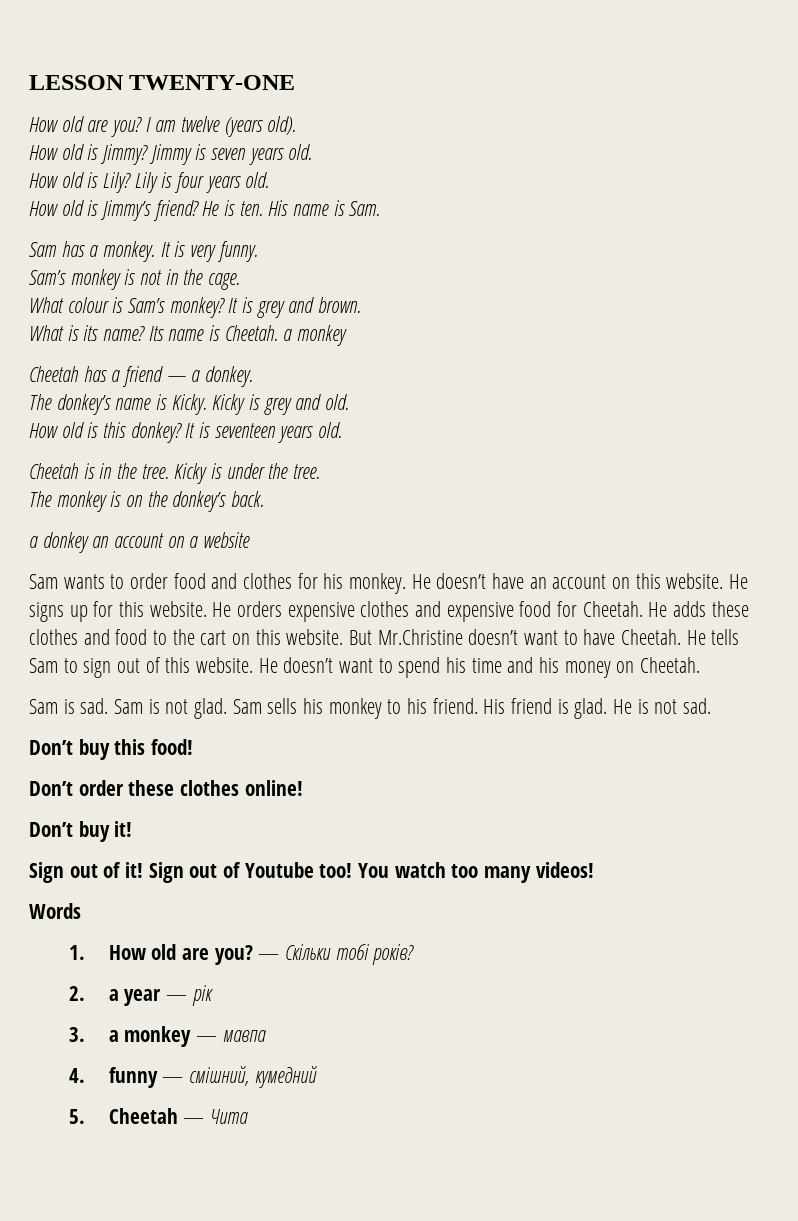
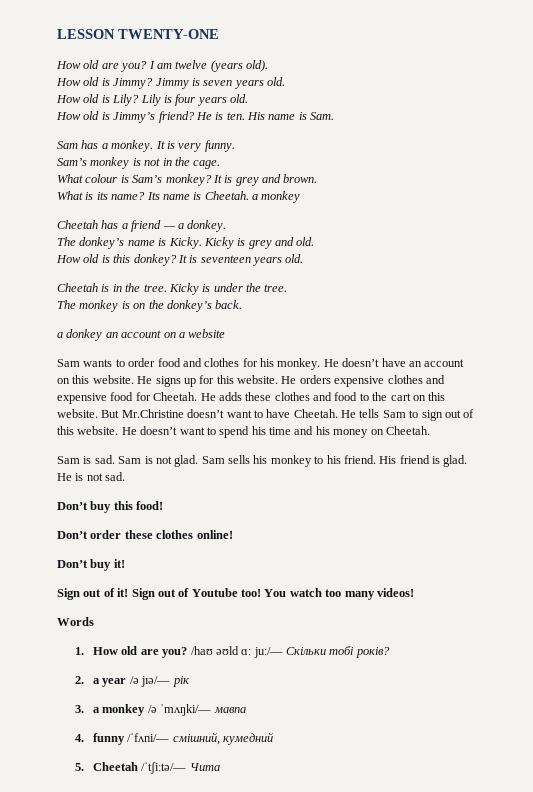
- — Скільки тобі років?
+ /haʊ əʊld ɑː juː/— Скільки тобі років?
- 2. a year — рік
+ 2. a year /ə jɪə/— рік
- 3. a monkey — мавпа
+ 3. a monkey /ə ˈmʌŋki/— мавпа
- 4. funny — смішний, кумедний
+ 4. funny /ˈfʌni/— смішний, кумедний
- 5. Cheetah — Чита
+ 5. Cheetah /ˈtʃiːtə/— Чита

